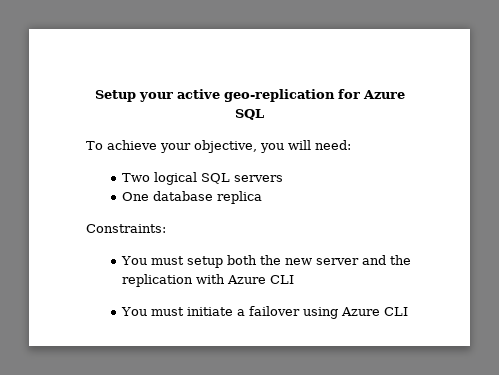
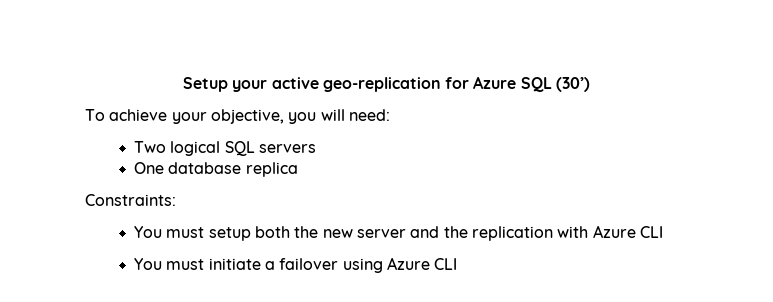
- Setup your active geo-replication for Azure SQL
+ Setup your active geo-replication for Azure SQL (30’)

